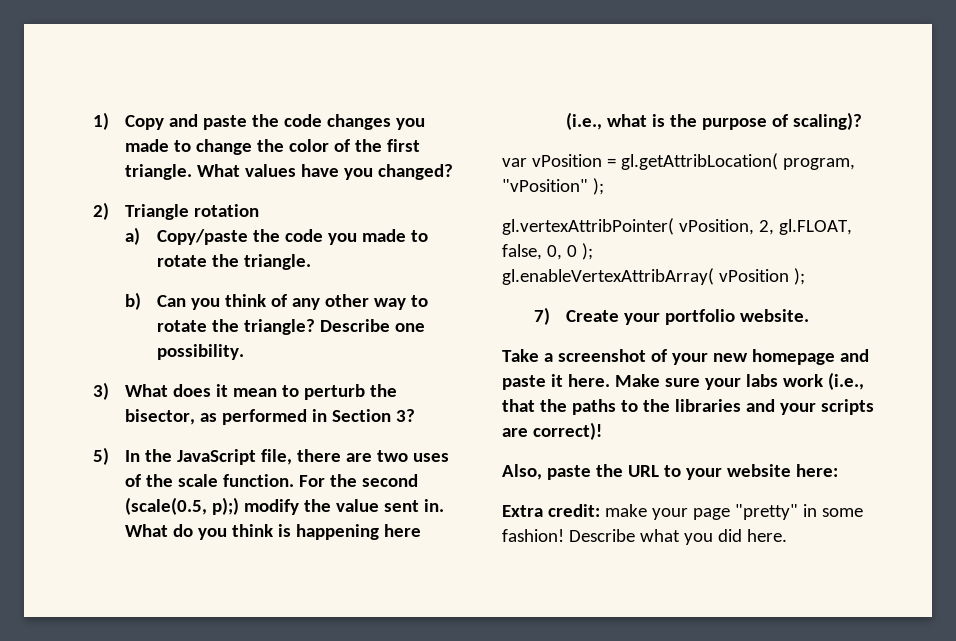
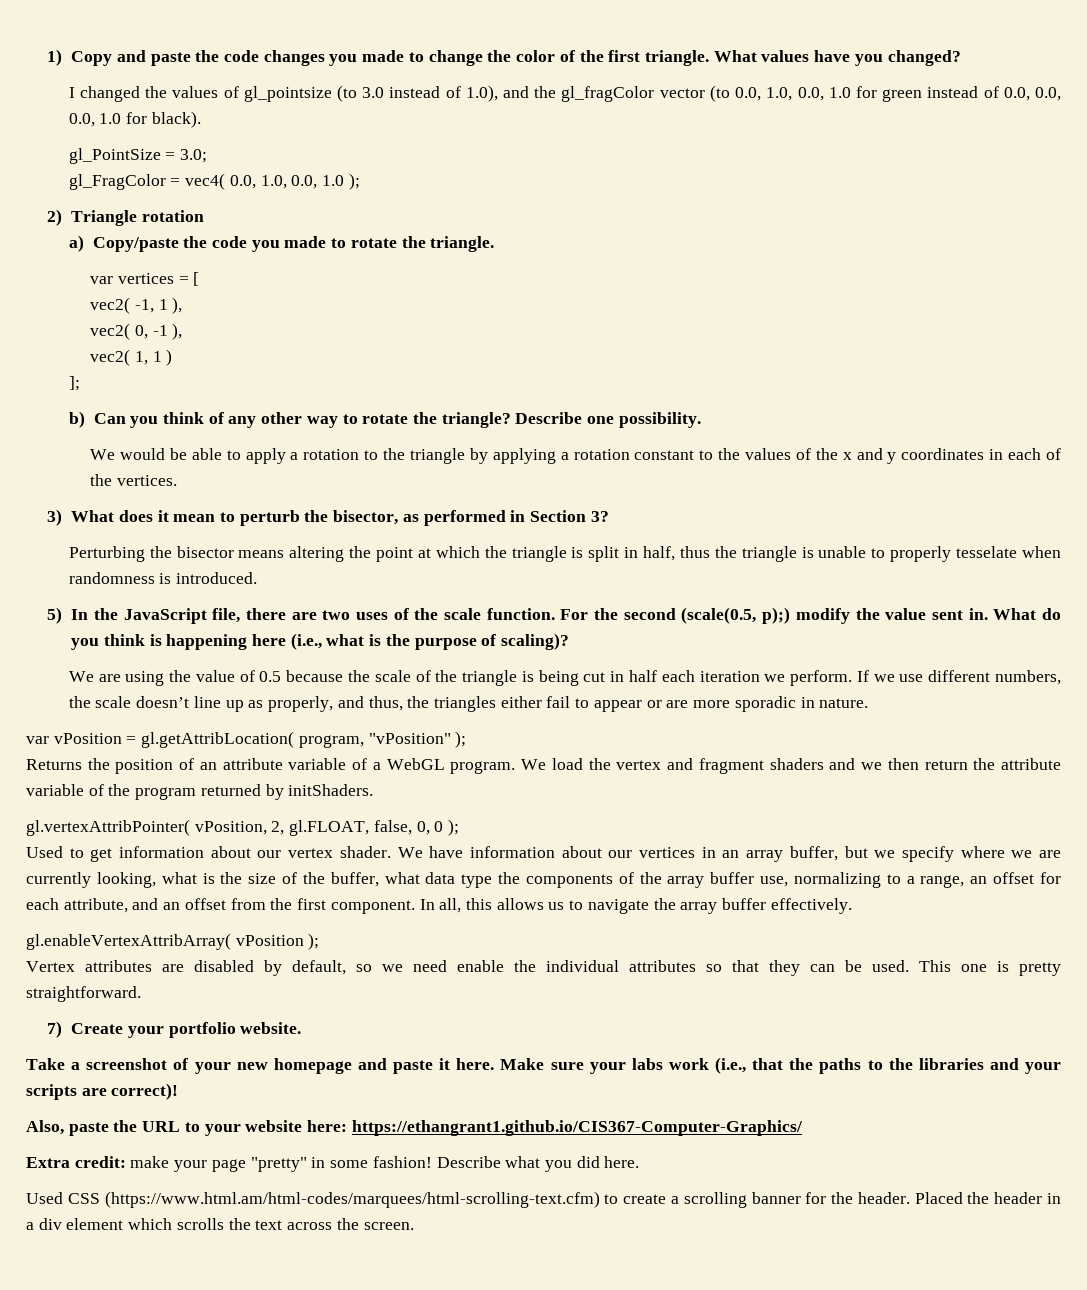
+ I changed the values of gl_pointsize (to 3.0 instead of 1.0), and the gl_fragColor vector (to 0.0, 1.0, 0.0, 1.0 for green instead of 0.0, 0.0, 0.0, 1.0 for black).
+ gl_PointSize = 3.0;
+ gl_FragColor = vec4( 0.0, 1.0, 0.0, 1.0 );
+ var vertices = [
+ vec2( -1, 1 ),
+ vec2( 0, -1 ),
+ vec2( 1, 1 )
+ ];
+ We would be able to apply a rotation to the triangle by applying a rotation constant to the values of the x and y coordinates in each of the vertices.
+ Perturbing the bisector means altering the point at which the triangle is split in half, thus the triangle is unable to properly tesselate when randomness is introduced.
+ We are using the value of 0.5 because the scale of the triangle is being cut in half each iteration we perform. If we use different numbers, the scale doesn’t line up as properly, and thus, the triangles either fail to appear or are more sporadic in nature.
+ Returns the position of an attribute variable of a WebGL program. We load the vertex and fragment shaders and we then return the attribute variable of the program returned by initShaders.
+ Used to get information about our vertex shader. We have information about our vertices in an array buffer, but we specify where we are currently looking, what is the size of the buffer, what data type the components of the array buffer use, normalizing to a range, an offset for each attribute, and an offset from the first component. In all, this allows us to navigate the array buffer effectively.
  gl.enableVertexAttribArray( vPosition );
+ Vertex attributes are disabled by default, so we need enable the individual attributes so that they can be used. This one is pretty straightforward.
- Also, paste the URL to your website here:
+ Also, paste the URL to your website here: https://ethangrant1.github.io/CIS367-Computer-Graphics/
+ Used CSS (https://www.html.am/html-codes/marquees/html-scrolling-text.cfm) to create a scrolling banner for the header. Placed the header in a div element which scrolls the text across the screen.

